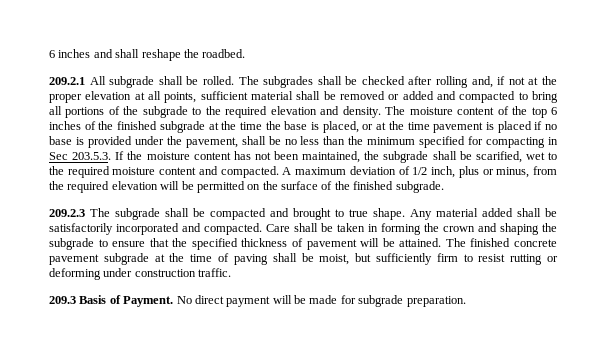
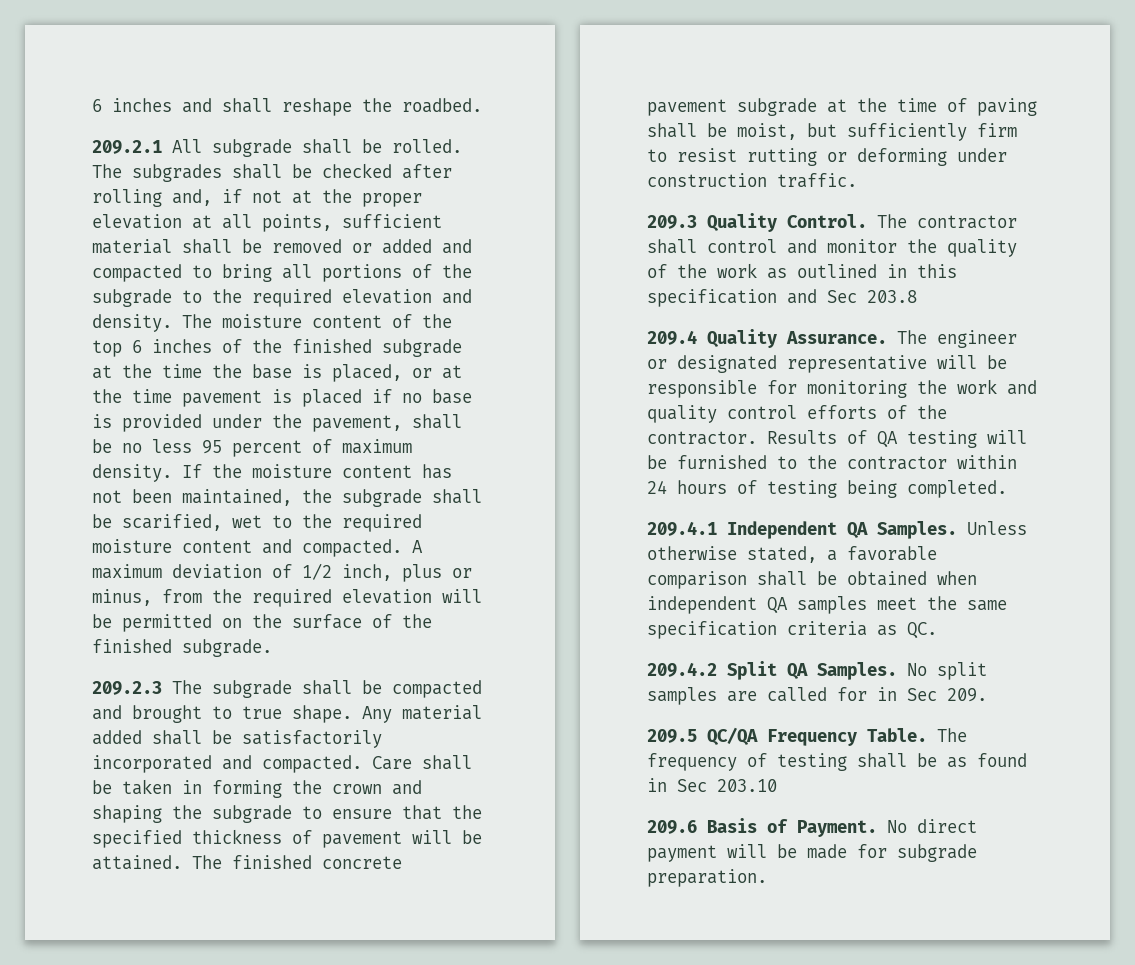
- The moisture content of the top 6 inches of the finished subgrade at the time the base is placed, or at the time pavement is placed if no base is provided under the pavement, shall be no less than the minimum specified for compacting in Sec 203.5.3. If the moisture content has not been maintained, the subgrade shall be scarified, wet to the required moisture content and compacted.
+ The moisture content of the top 6 inches of the finished subgrade at the time the base is placed, or at the time pavement is placed if no base is provided under the pavement, shall be no less 95 percent of maximum density. If the moisture content has not been maintained, the subgrade shall be scarified, wet to the required moisture content and compacted.
- 209.3 Basis of Payment.
+ 209.3 Quality Control. The contractor shall control and monitor the quality of the work as outlined in this specification and Sec 203.8
+ 209.4 Quality Assurance. The engineer or designated representative will be responsible for monitoring the work and quality control efforts of the contractor. Results of QA testing will be furnished to the contractor within 24 hours of testing being completed.
+ 209.4.1 Independent QA Samples. Unless otherwise stated, a favorable comparison shall be obtained when independent QA samples meet the same specification criteria as QC.
+ 209.4.2 Split QA Samples. No split samples are called for in Sec 209.
+ 209.5 QC/QA Frequency Table. The frequency of testing shall be as found in Sec 203.10
+ 209.6 Basis of Payment.

